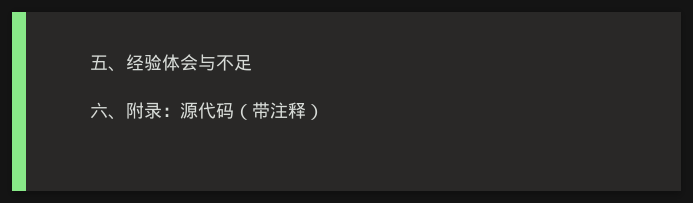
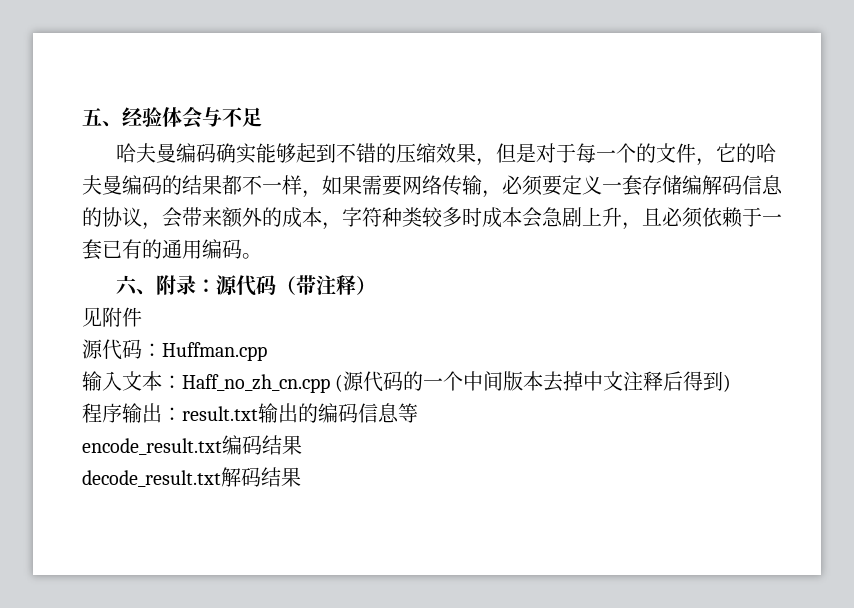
+ 哈夫曼编码确实能够起到不错的压缩效果，但是对于每一个的文件，它的哈夫曼编码的结果都不一样，如果需要网络传输，必须要定义一套存储编解码信息的协议，会带来额外的成本，字符种类较多时成本会急剧上升，且必须依赖于一套已有的通用编码。
+ 见附件
+ 源代码：Huffman.cpp
+ 输入文本：Haff_no_zh_cn.cpp (源代码的一个中间版本去掉中文注释后得到)
+ 程序输出：result.txt输出的编码信息等
+ encode_result.txt编码结果
+ decode_result.txt解码结果

